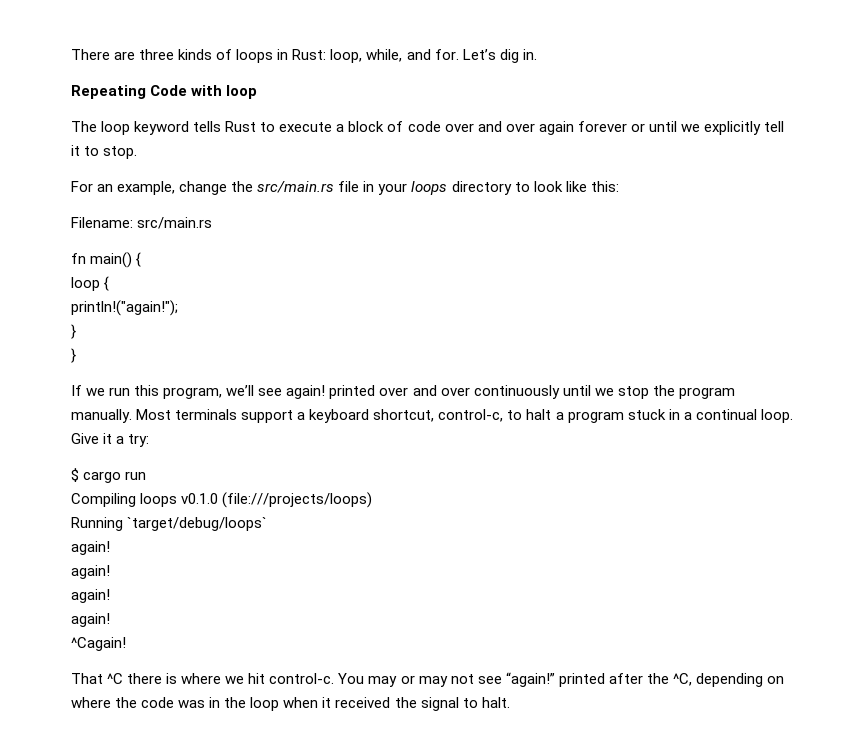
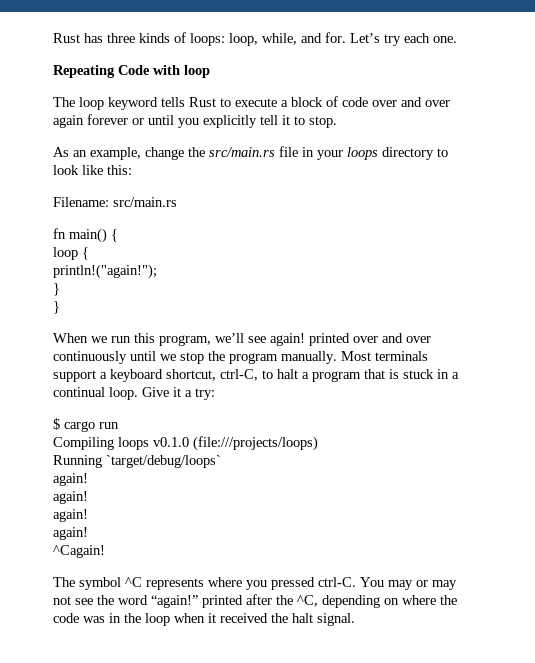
- There are three kinds of loops in Rust: loop, while, and for.
+ Rust has three kinds of loops: loop, while, and for.
- Let’s dig in.
+ Let’s try each one.
- The loop keyword tells Rust to execute a block of code over and over again forever or until we explicitly tell it to stop.
+ The loop keyword tells Rust to execute a block of code over and over again forever or until you explicitly tell it to stop.
- For an example, change the src/main.rs file in your loops directory to look like this:
+ As an example, change the src/main.rs file in your loops directory to look like this:
- If we run this program, we’ll see again! printed over and over continuously until we stop the program manually.
+ When we run this program, we’ll see again! printed over and over continuously until we stop the program manually.
- Most terminals support a keyboard shortcut, control-c, to halt a program stuck in a continual loop.
+ Most terminals support a keyboard shortcut, ctrl-C, to halt a program that is stuck in a continual loop.
- That ^C there is where we hit control-c.
+ The symbol ^C represents where you pressed ctrl-C.
- You may or may not see “again!” printed after the ^C, depending on where the code was in the loop when it received the signal to halt.
+ You may or may not see the word “again!” printed after the ^C, depending on where the code was in the loop when it received the halt signal.

